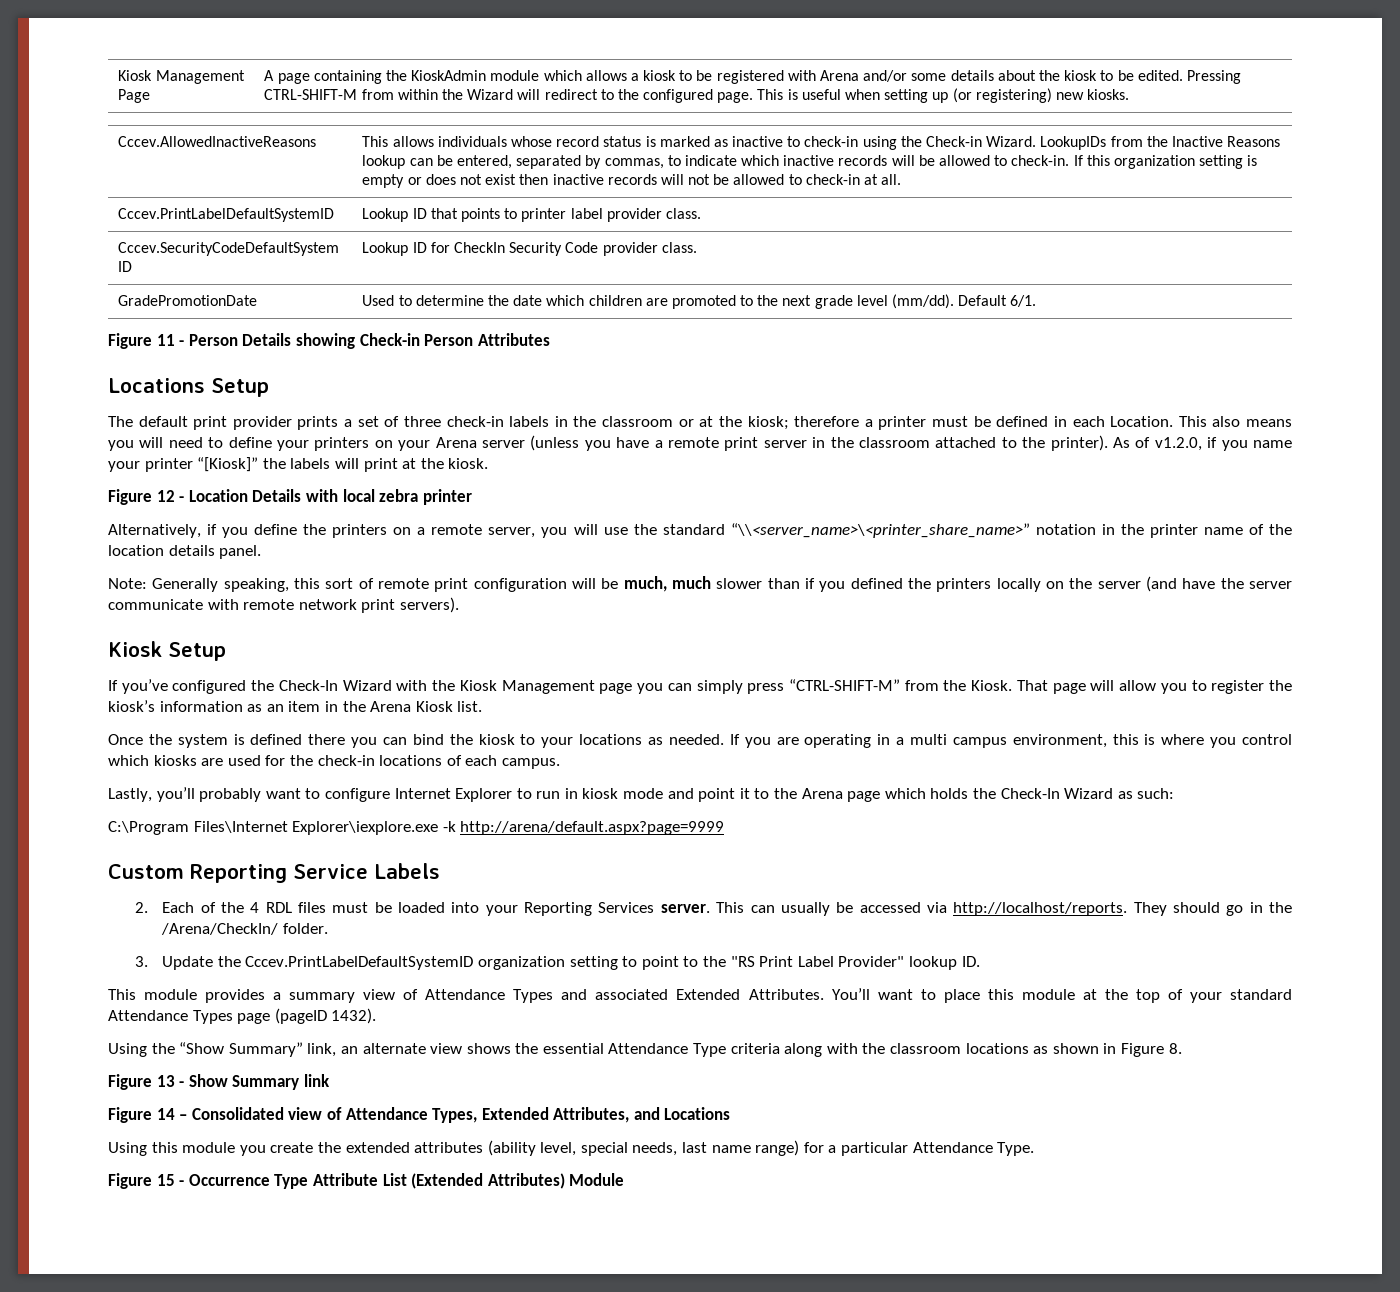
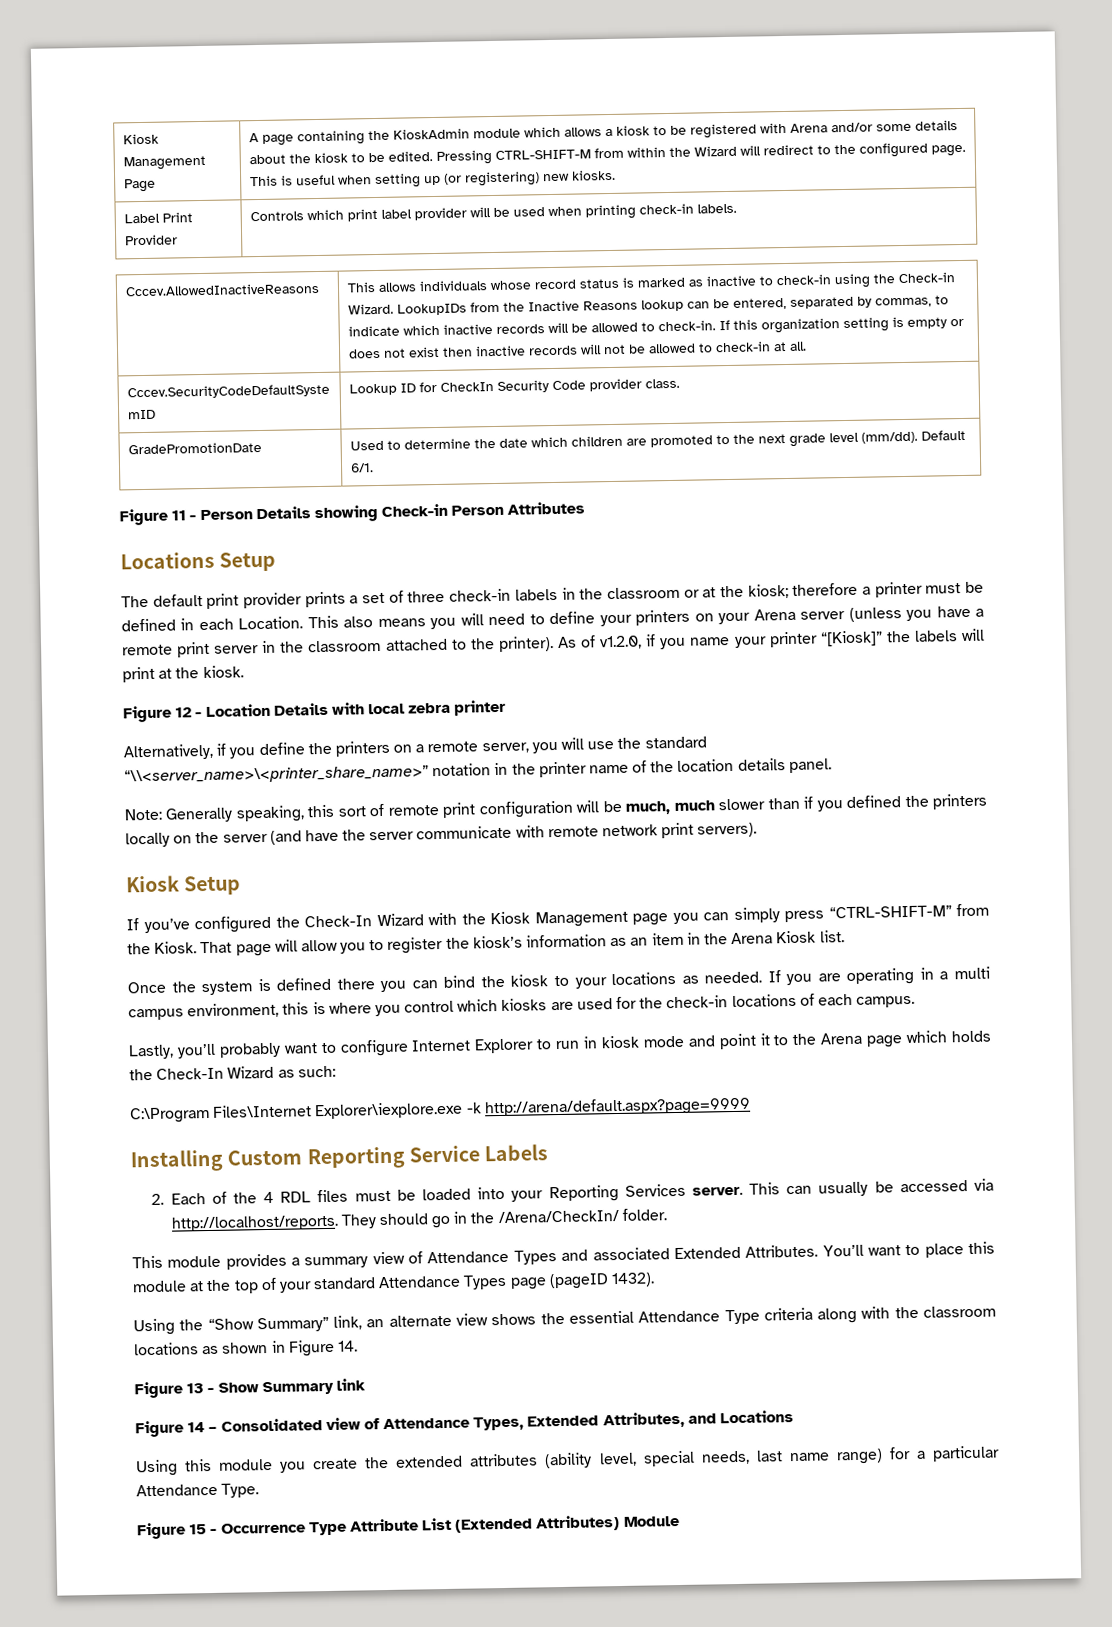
+ Label Print Provider | Controls which print label provider will be used when printing check-in labels.
- Cccev.PrintLabelDefaultSystemID | Lookup ID that points to printer label provider class.
- Custom Reporting Service Labels
+ Installing Custom Reporting Service Labels
- 3. Update the Cccev.PrintLabelDefaultSystemID organization setting to point to the "RS Print Label Provider" lookup ID.
- Using the “Show Summary” link, an alternate view shows the essential Attendance Type criteria along with the classroom locations as shown in Figure 8.
+ Using the “Show Summary” link, an alternate view shows the essential Attendance Type criteria along with the classroom locations as shown in Figure 14.

